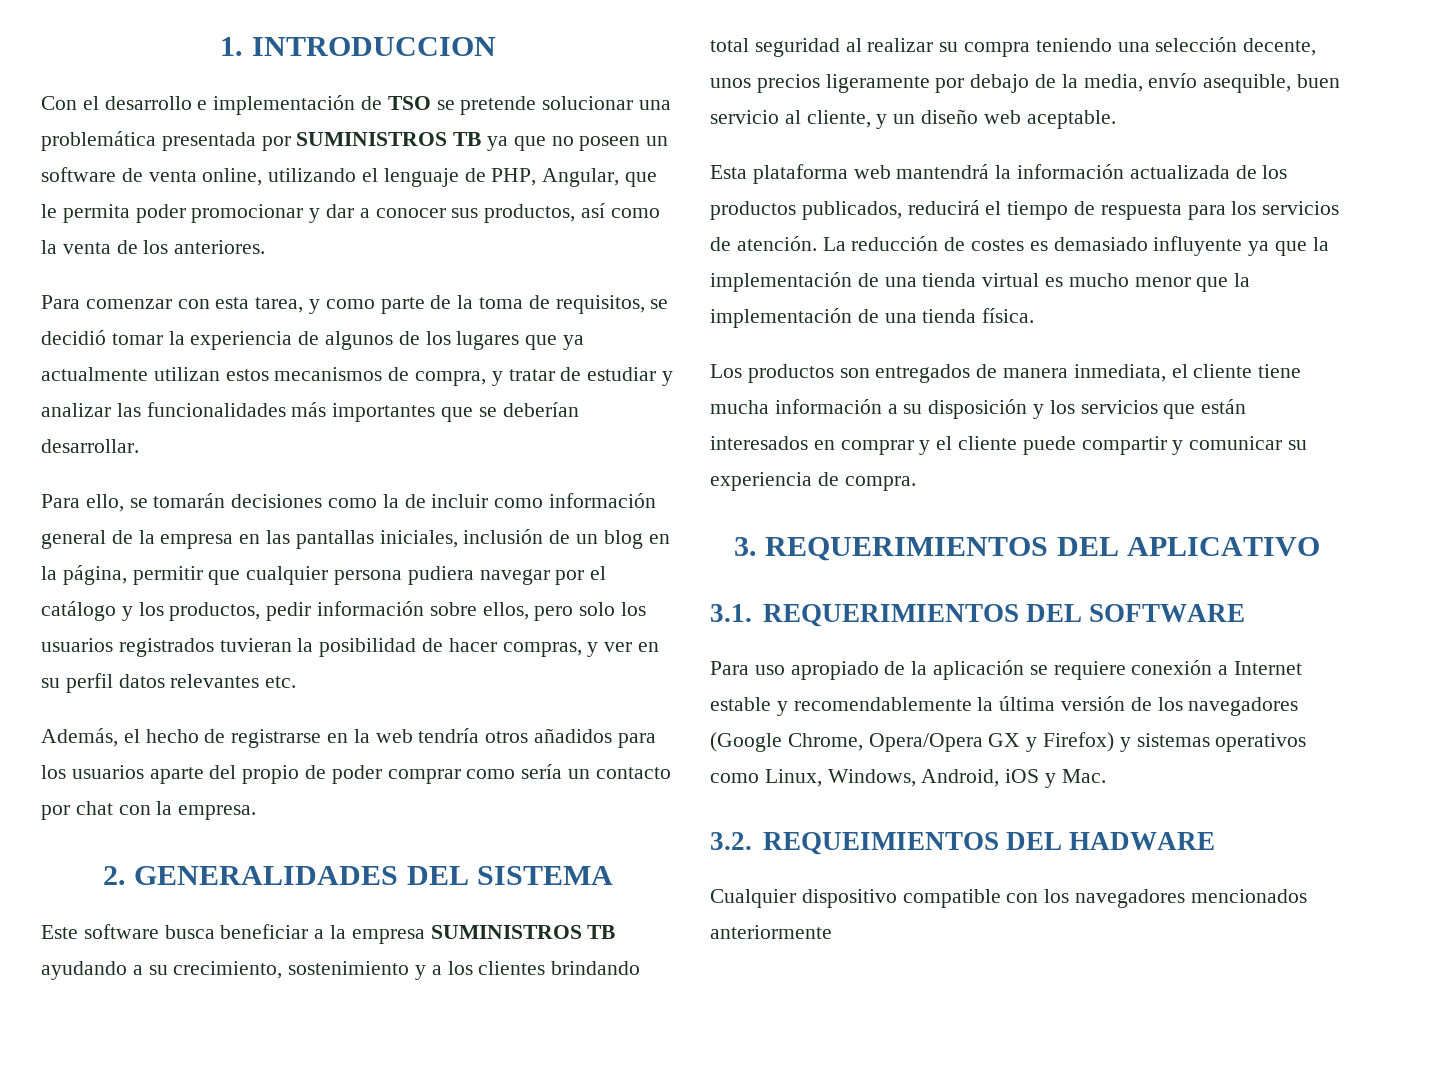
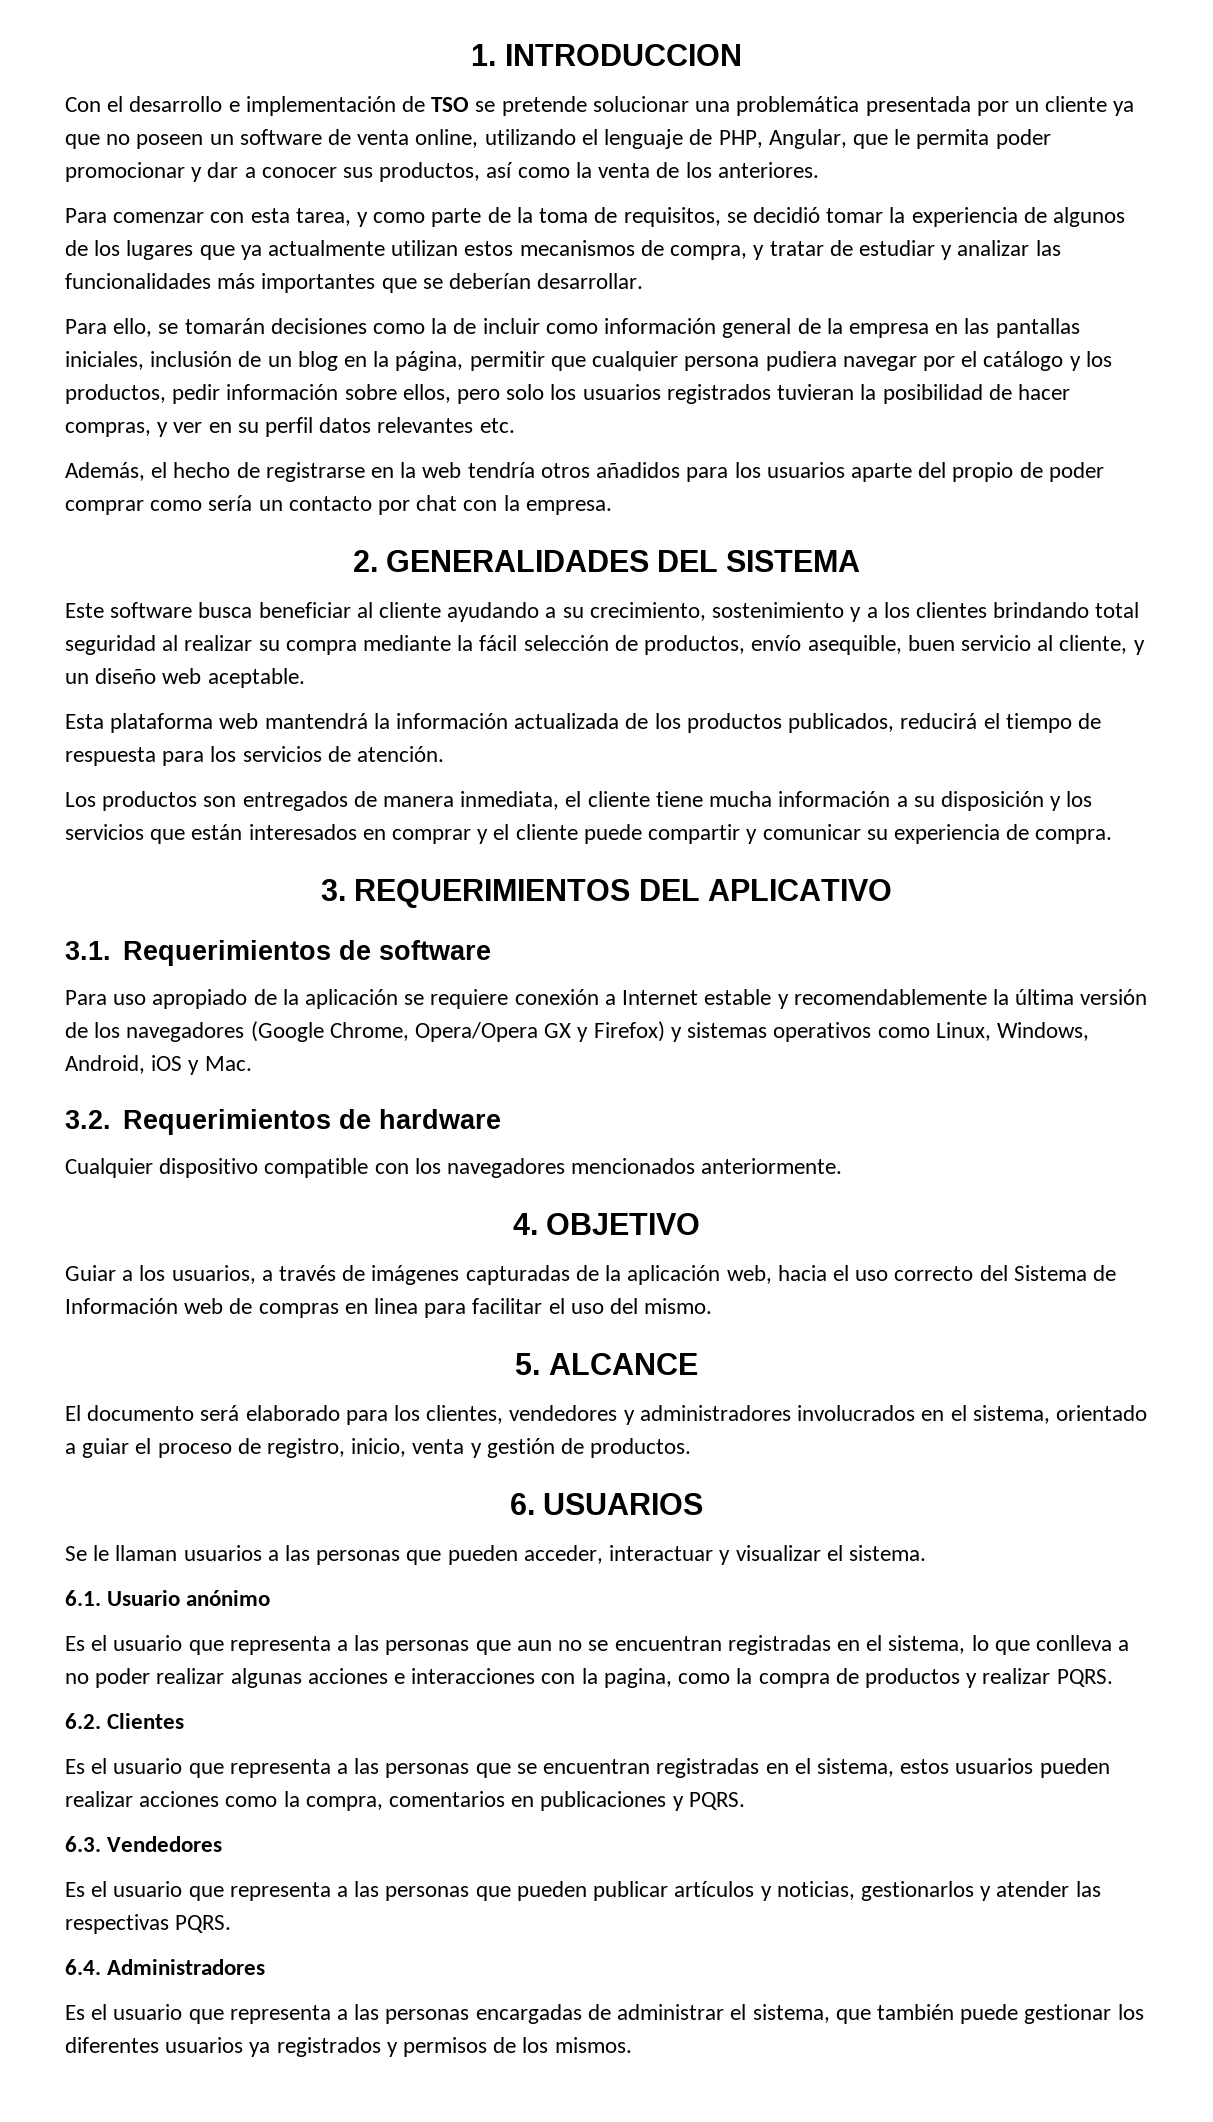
- Con el desarrollo e implementación de TSO se pretende solucionar una problemática presentada por SUMINISTROS TB ya que no poseen un software de venta online, utilizando el lenguaje de PHP, Angular, que le permita poder promocionar y dar a conocer sus productos, así como la venta de los anteriores.
+ Con el desarrollo e implementación de TSO se pretende solucionar una problemática presentada por un cliente ya que no poseen un software de venta online, utilizando el lenguaje de PHP, Angular, que le permita poder promocionar y dar a conocer sus productos, así como la venta de los anteriores.
- Este software busca beneficiar a la empresa SUMINISTROS TB ayudando a su crecimiento, sostenimiento y a los clientes brindando total seguridad al realizar su compra teniendo una selección decente, unos precios ligeramente por debajo de la media, envío asequible, buen servicio al cliente, y un diseño web aceptable.
+ Este software busca beneficiar al cliente ayudando a su crecimiento, sostenimiento y a los clientes brindando total seguridad al realizar su compra mediante la fácil selección de productos, envío asequible, buen servicio al cliente, y un diseño web aceptable.
- La reducción de costes es demasiado influyente ya que la implementación de una tienda virtual es mucho menor que la implementación de una tienda física.
- 3.1. REQUERIMIENTOS DEL SOFTWARE
+ 3.1. Requerimientos de software
- 3.2. REQUEIMIENTOS DEL HADWARE
+ 3.2. Requerimientos de hardware
- Cualquier dispositivo compatible con los navegadores mencionados anteriormente
+ Cualquier dispositivo compatible con los navegadores mencionados anteriormente.
+ 4. OBJETIVO
+ Guiar a los usuarios, a través de imágenes capturadas de la aplicación web, hacia el uso correcto del Sistema de Información web de compras en linea para facilitar el uso del mismo.
+ 5. ALCANCE
+ El documento será elaborado para los clientes, vendedores y administradores involucrados en el sistema, orientado a guiar el proceso de registro, inicio, venta y gestión de productos.
+ 6. USUARIOS
+ Se le llaman usuarios a las personas que pueden acceder, interactuar y visualizar el sistema.
+ 6.1. Usuario anónimo
+ Es el usuario que representa a las personas que aun no se encuentran registradas en el sistema, lo que conlleva a no poder realizar algunas acciones e interacciones con la pagina, como la compra de productos y realizar PQRS.
+ 6.2. Clientes
+ Es el usuario que representa a las personas que se encuentran registradas en el sistema, estos usuarios pueden realizar acciones como la compra, comentarios en publicaciones y PQRS.
+ 6.3. Vendedores
+ Es el usuario que representa a las personas que pueden publicar artículos y noticias, gestionarlos y atender las respectivas PQRS.
+ 6.4. Administradores
+ Es el usuario que representa a las personas encargadas de administrar el sistema, que también puede gestionar los diferentes usuarios ya registrados y permisos de los mismos.

